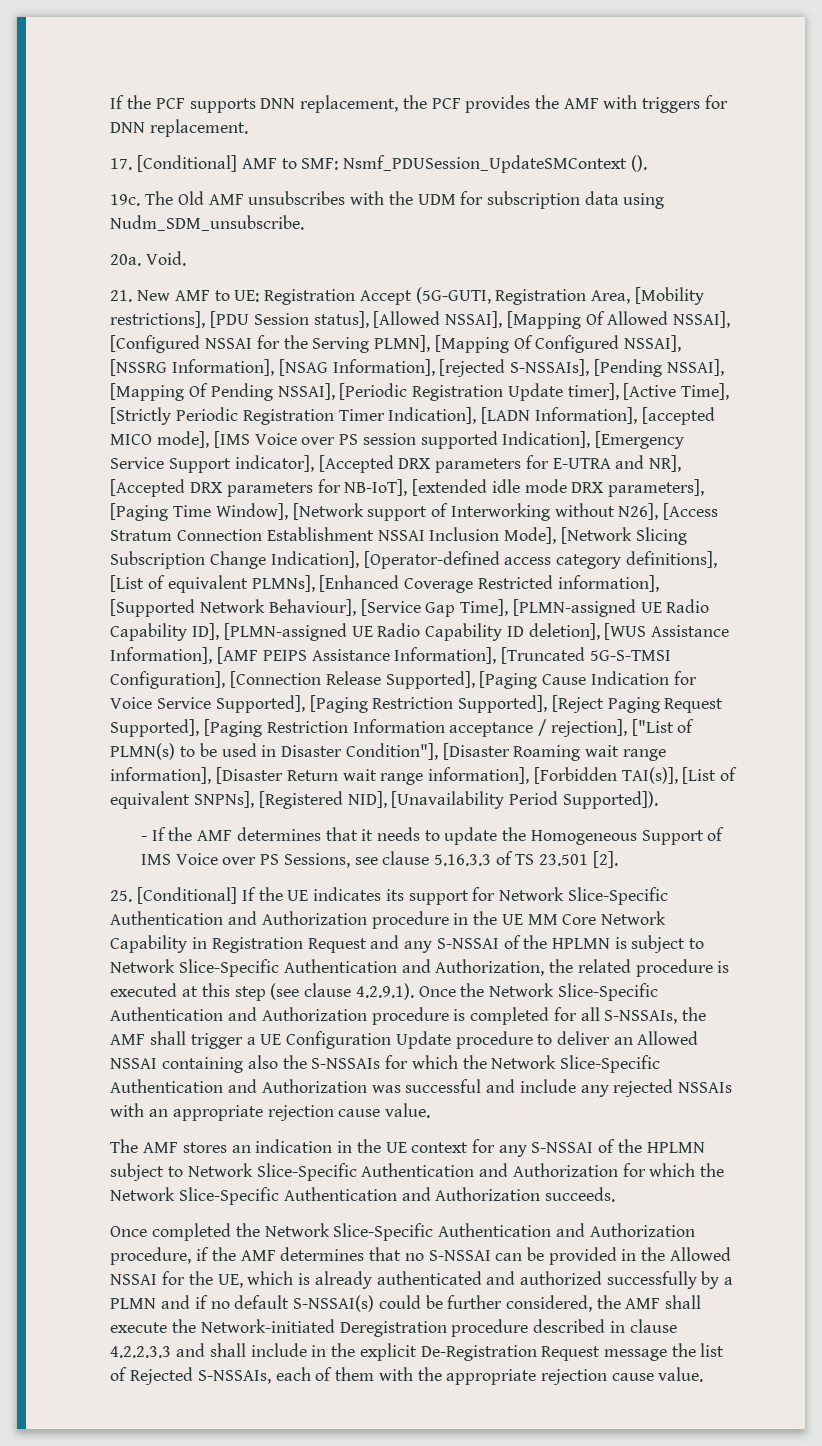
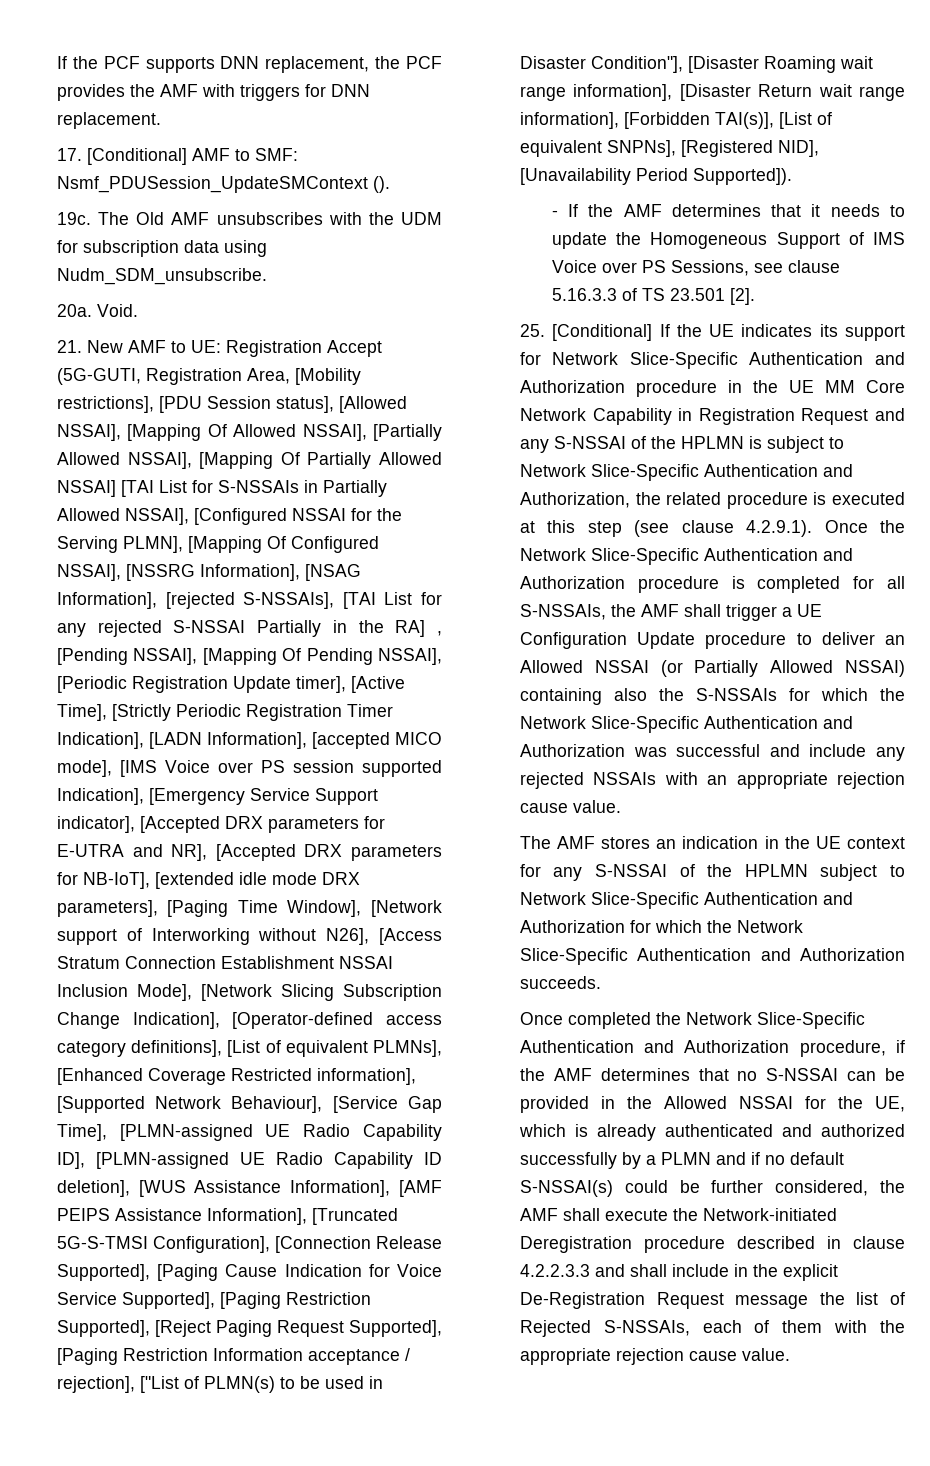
- Registration Accept (5G-GUTI, Registration Area, [Mobility restrictions], [PDU Session status], [Allowed NSSAI], [Mapping Of Allowed NSSAI], [Configured NSSAI for the Serving PLMN], [Mapping Of Configured NSSAI], [NSSRG Information], [NSAG Information], [rejected S-NSSAIs], [Pending NSSAI], [Mapping Of Pending NSSAI], [Periodic Registration Update timer], [Active Time], [Strictly Periodic Registration Timer Indication], [LADN Information], [accepted MICO mode], [IMS Voice over PS session supported Indication], [Emergency Service Support indicator], [Accepted DRX parameters for E-UTRA and NR], [Accepted DRX parameters for NB-IoT], [extended idle mode DRX parameters], [Paging Time Window], [Network support of Interworking without N26], [Access Stratum Connection Establishment NSSAI Inclusion Mode], [Network Slicing Subscription Change Indication], [Operator-defined access category definitions], [List of equivalent PLMNs], [Enhanced Coverage Restricted information], [Supported Network Behaviour], [Service Gap Time], [PLMN-assigned UE Radio Capability ID], [PLMN-assigned UE Radio Capability ID deletion], [WUS Assistance Information], [AMF PEIPS Assistance Information], [Truncated 5G-S-TMSI Configuration], [Connection Release Supported], [Paging Cause Indication for Voice Service Supported], [Paging Restriction Supported], [Reject Paging Request Supported], [Paging Restriction Information acceptance / rejection], ["List of PLMN(s) to be used in Disaster Condition"], [Disaster Roaming wait range information], [Disaster Return wait range information], [Forbidden TAI(s)], [List of equivalent SNPNs], [Registered NID], [Unavailability Period Supported]).
+ Registration Accept (5G-GUTI, Registration Area, [Mobility restrictions], [PDU Session status], [Allowed NSSAI], [Mapping Of Allowed NSSAI], [Partially Allowed NSSAI], [Mapping Of Partially Allowed NSSAI] [TAI List for S-NSSAIs in Partially Allowed NSSAI], [Configured NSSAI for the Serving PLMN], [Mapping Of Configured NSSAI], [NSSRG Information], [NSAG Information], [rejected S-NSSAIs], [TAI List for any rejected S-NSSAI Partially in the RA] , [Pending NSSAI], [Mapping Of Pending NSSAI], [Periodic Registration Update timer], [Active Time], [Strictly Periodic Registration Timer Indication], [LADN Information], [accepted MICO mode], [IMS Voice over PS session supported Indication], [Emergency Service Support indicator], [Accepted DRX parameters for E-UTRA and NR], [Accepted DRX parameters for NB-IoT], [extended idle mode DRX parameters], [Paging Time Window], [Network support of Interworking without N26], [Access Stratum Connection Establishment NSSAI Inclusion Mode], [Network Slicing Subscription Change Indication], [Operator-defined access category definitions], [List of equivalent PLMNs], [Enhanced Coverage Restricted information], [Supported Network Behaviour], [Service Gap Time], [PLMN-assigned UE Radio Capability ID], [PLMN-assigned UE Radio Capability ID deletion], [WUS Assistance Information], [AMF PEIPS Assistance Information], [Truncated 5G-S-TMSI Configuration], [Connection Release Supported], [Paging Cause Indication for Voice Service Supported], [Paging Restriction Supported], [Reject Paging Request Supported], [Paging Restriction Information acceptance / rejection], ["List of PLMN(s) to be used in Disaster Condition"], [Disaster Roaming wait range information], [Disaster Return wait range information], [Forbidden TAI(s)], [List of equivalent SNPNs], [Registered NID], [Unavailability Period Supported]).
- 25. [Conditional] If the UE indicates its support for Network Slice-Specific Authentication and Authorization procedure in the UE MM Core Network Capability in Registration Request and any S-NSSAI of the HPLMN is subject to Network Slice-Specific Authentication and Authorization, the related procedure is executed at this step (see clause 4.2.9.1). Once the Network Slice-Specific Authentication and Authorization procedure is completed for all S-NSSAIs, the AMF shall trigger a UE Configuration Update procedure to deliver an Allowed NSSAI containing also the S-NSSAIs for which the Network Slice-Specific Authentication and Authorization was successful and include any rejected NSSAIs with an appropriate rejection cause value.
+ 25. [Conditional] If the UE indicates its support for Network Slice-Specific Authentication and Authorization procedure in the UE MM Core Network Capability in Registration Request and any S-NSSAI of the HPLMN is subject to Network Slice-Specific Authentication and Authorization, the related procedure is executed at this step (see clause 4.2.9.1). Once the Network Slice-Specific Authentication and Authorization procedure is completed for all S-NSSAIs, the AMF shall trigger a UE Configuration Update procedure to deliver an Allowed NSSAI (or Partially Allowed NSSAI) containing also the S-NSSAIs for which the Network Slice-Specific Authentication and Authorization was successful and include any rejected NSSAIs with an appropriate rejection cause value.

